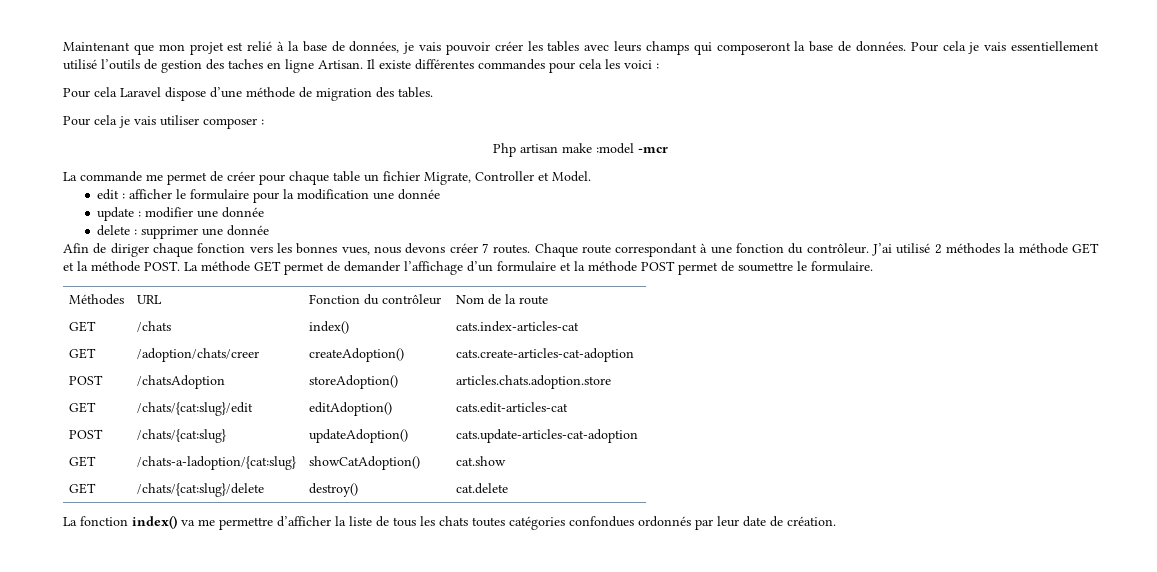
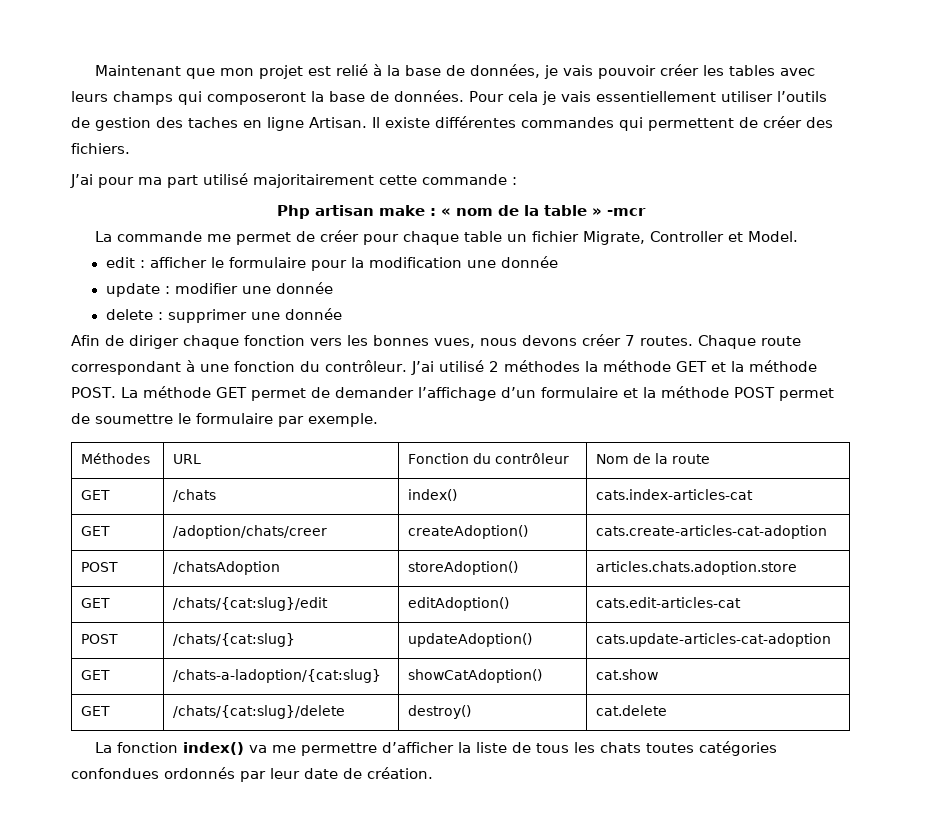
- Pour cela je vais essentiellement utilisé l’outils de gestion des taches en ligne Artisan.
+ Pour cela je vais essentiellement utiliser l’outils de gestion des taches en ligne Artisan.
- Il existe différentes commandes pour cela les voici :
- Pour cela Laravel dispose d’une méthode de migration des tables.
- Pour cela je vais utiliser composer :
- Php artisan make :model -mcr
+ Il existe différentes commandes qui permettent de créer des fichiers.
+ J’ai pour ma part utilisé majoritairement cette commande :
+ Php artisan make : « nom de la table » -mcr
- La méthode GET permet de demander l’affichage d’un formulaire et la méthode POST permet de soumettre le formulaire.
+ La méthode GET permet de demander l’affichage d’un formulaire et la méthode POST permet de soumettre le formulaire par exemple.

